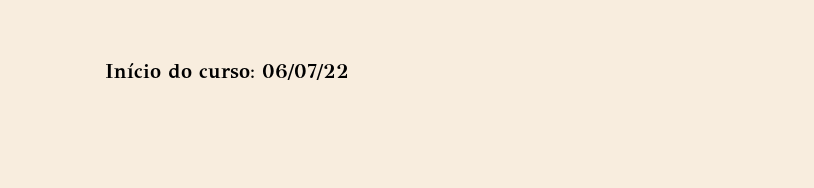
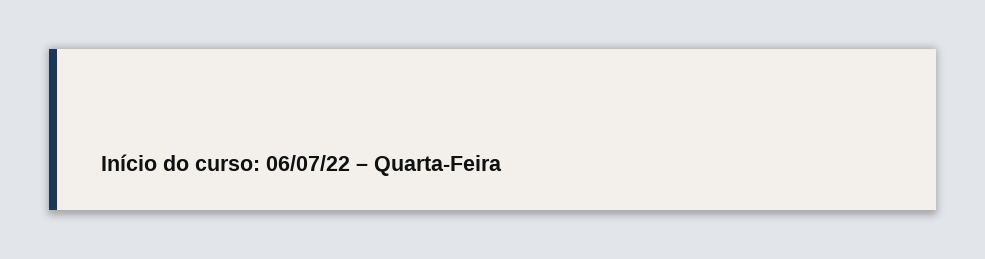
- Início do curso: 06/07/22
+ Início do curso: 06/07/22 – Quarta-Feira

